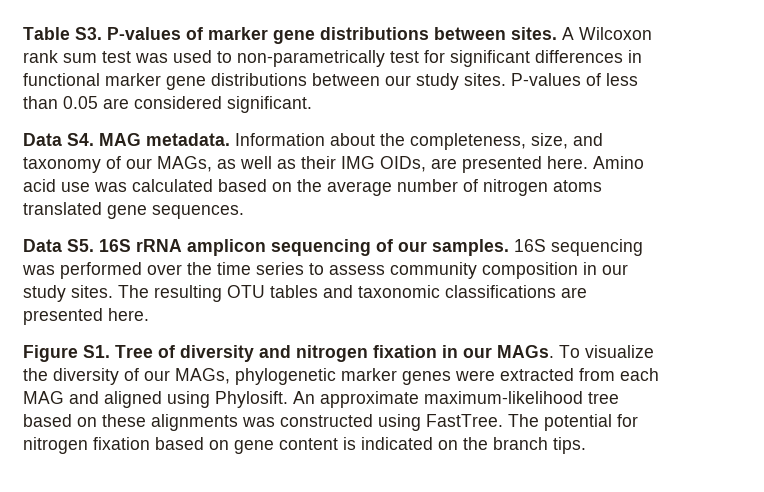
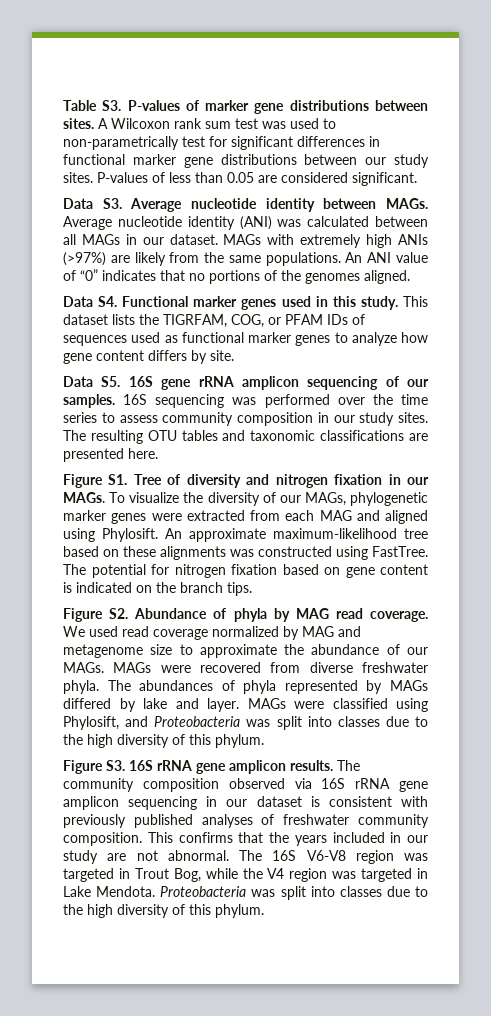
- Data S4. MAG metadata. Information about the completeness, size, and taxonomy of our MAGs, as well as their IMG OIDs, are presented here. Amino acid use was calculated based on the average number of nitrogen atoms translated gene sequences.
+ Data S3. Average nucleotide identity between MAGs. Average nucleotide identity (ANI) was calculated between all MAGs in our dataset. MAGs with extremely high ANIs (>97%) are likely from the same populations. An ANI value of “0” indicates that no portions of the genomes aligned.
+ Data S4. Functional marker genes used in this study. This dataset lists the TIGRFAM, COG, or PFAM IDs of sequences used as functional marker genes to analyze how gene content differs by site.
- Data S5. 16S rRNA amplicon sequencing of our samples.
+ Data S5. 16S gene rRNA amplicon sequencing of our samples.
+ Figure S2. Abundance of phyla by MAG read coverage. We used read coverage normalized by MAG and metagenome size to approximate the abundance of our MAGs. MAGs were recovered from diverse freshwater phyla. The abundances of phyla represented by MAGs differed by lake and layer. MAGs were classified using Phylosift, and Proteobacteria was split into classes due to the high diversity of this phylum.
+ Figure S3. 16S rRNA gene amplicon results. The community composition observed via 16S rRNA gene amplicon sequencing in our dataset is consistent with previously published analyses of freshwater community composition. This confirms that the years included in our study are not abnormal. The 16S V6-V8 region was targeted in Trout Bog, while the V4 region was targeted in Lake Mendota. Proteobacteria was split into classes due to the high diversity of this phylum.

